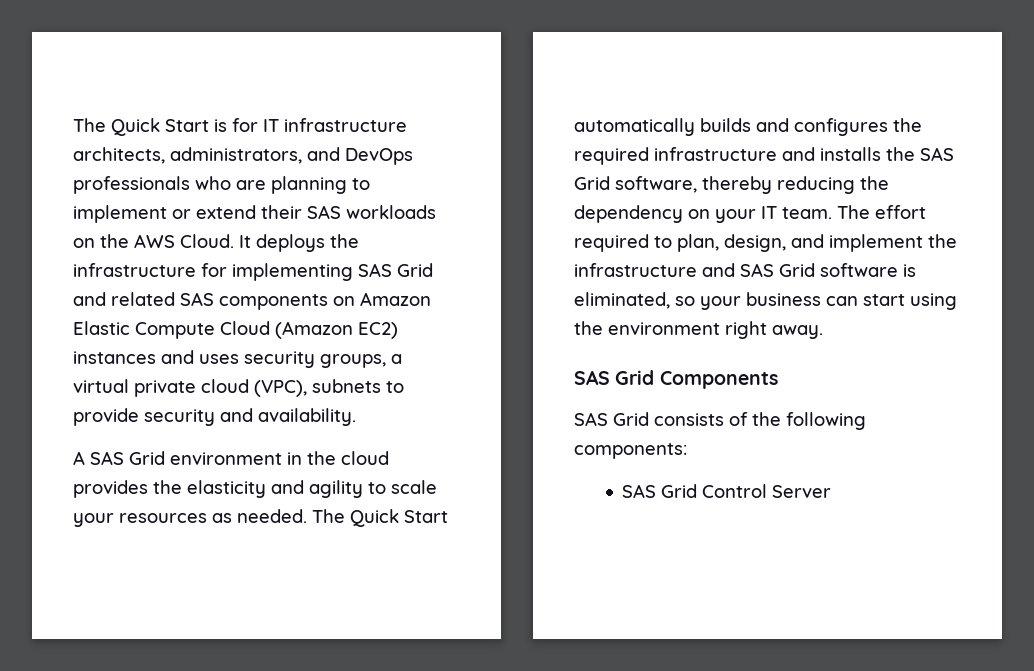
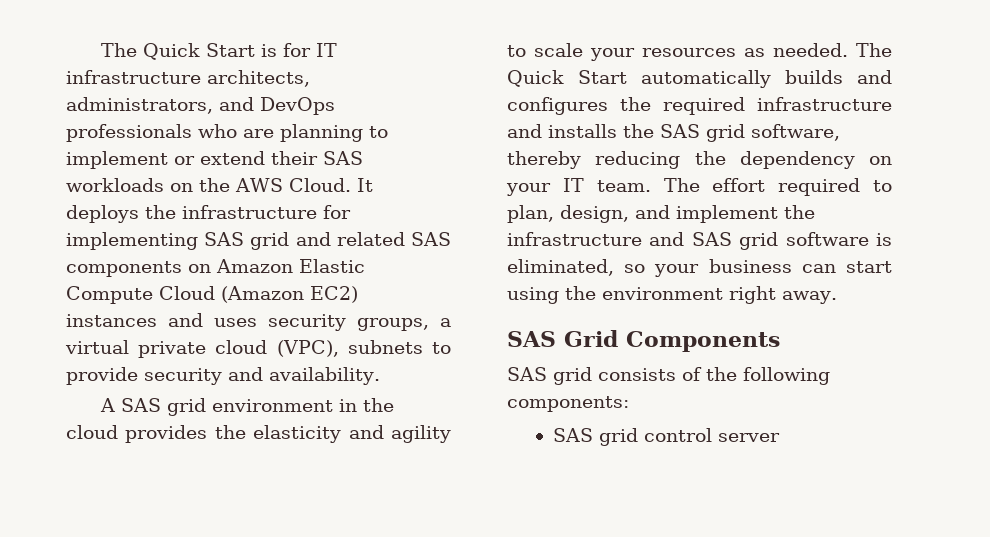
- It deploys the infrastructure for implementing SAS Grid and related SAS components on Amazon Elastic Compute Cloud (Amazon EC2) instances and uses security groups, a virtual private cloud (VPC), subnets to provide security and availability.
+ It deploys the infrastructure for implementing SAS grid and related SAS components on Amazon Elastic Compute Cloud (Amazon EC2) instances and uses security groups, a virtual private cloud (VPC), subnets to provide security and availability.
- A SAS Grid environment in the cloud provides the elasticity and agility to scale your resources as needed.
+ A SAS grid environment in the cloud provides the elasticity and agility to scale your resources as needed.
- The Quick Start automatically builds and configures the required infrastructure and installs the SAS Grid software, thereby reducing the dependency on your IT team.
+ The Quick Start automatically builds and configures the required infrastructure and installs the SAS grid software, thereby reducing the dependency on your IT team.
- The effort required to plan, design, and implement the infrastructure and SAS Grid software is eliminated, so your business can start using the environment right away.
+ The effort required to plan, design, and implement the infrastructure and SAS grid software is eliminated, so your business can start using the environment right away.
- SAS Grid consists of the following components:
+ SAS grid consists of the following components:
- SAS Grid Control Server
+ SAS grid control server

